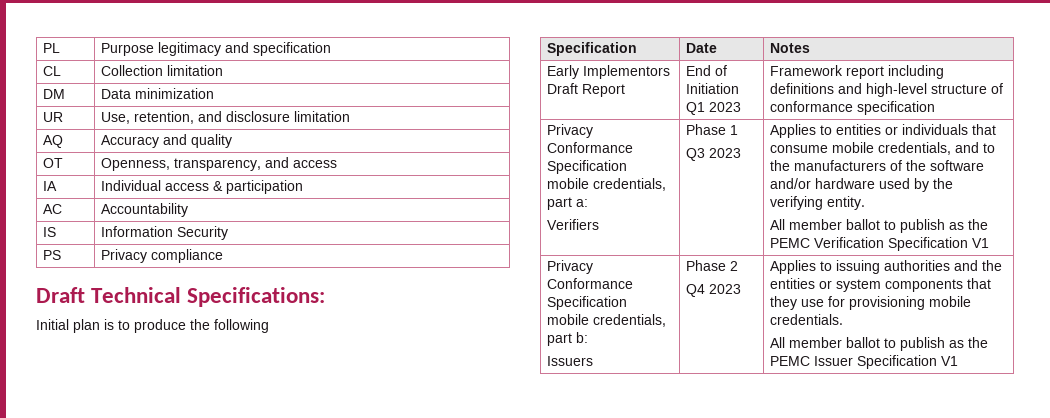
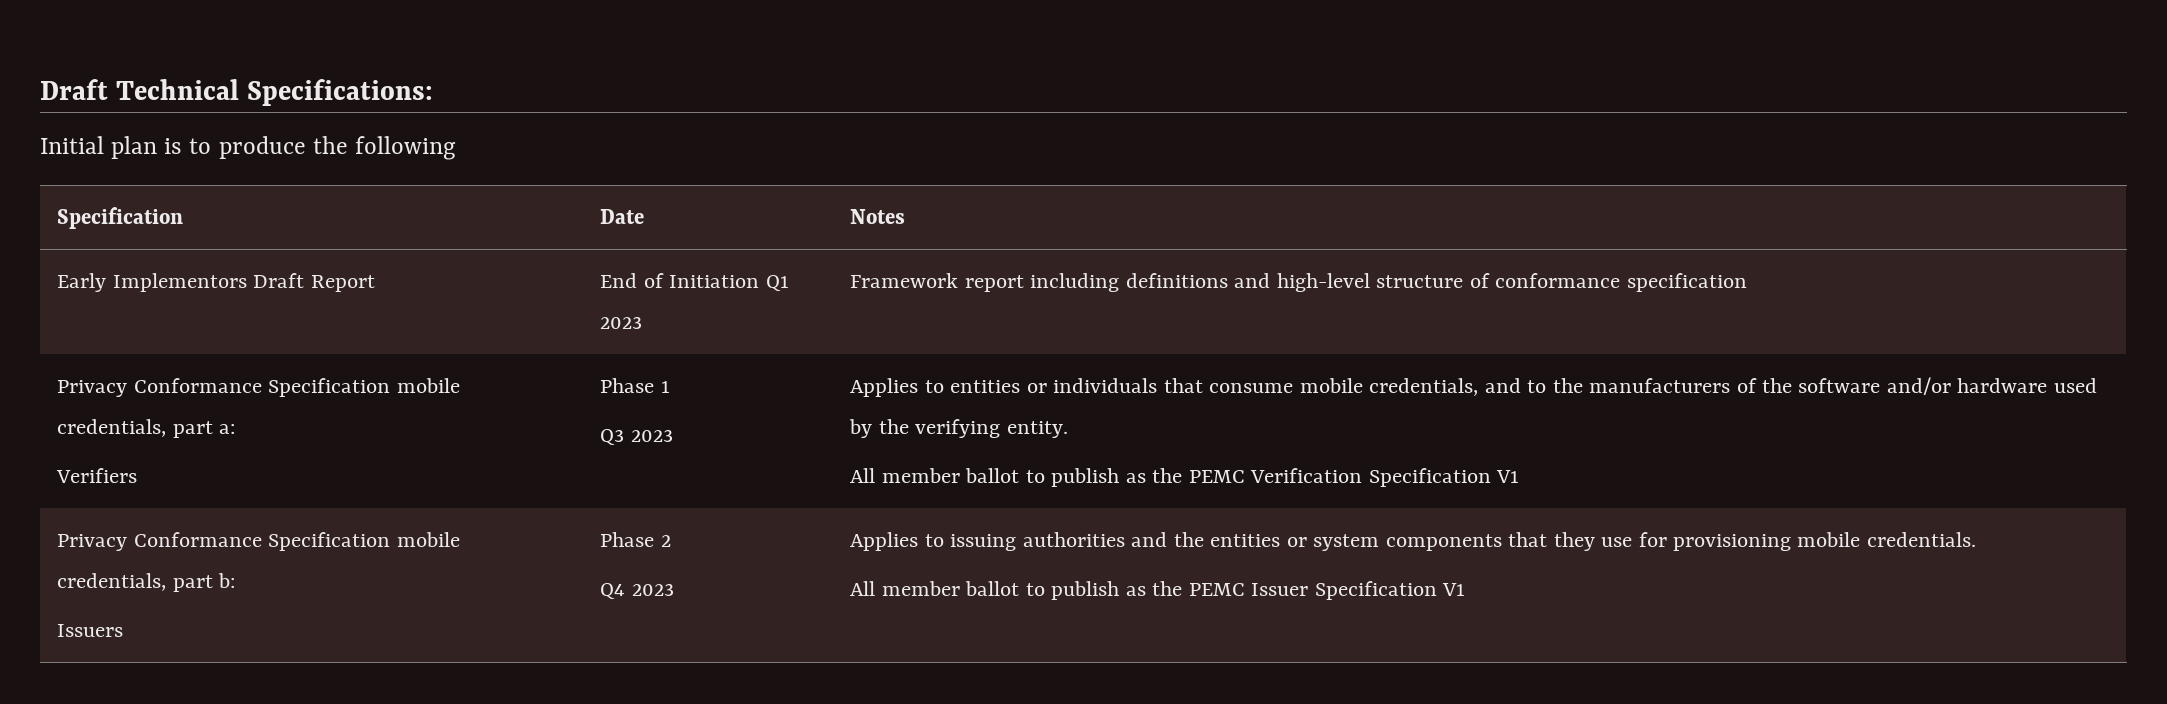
- PL | Purpose legitimacy and specification
- CL | Collection limitation
- DM | Data minimization
- UR | Use, retention, and disclosure limitation
- AQ | Accuracy and quality
- OT | Openness, transparency, and access
- IA | Individual access & participation
- AC | Accountability
- IS | Information Security
- PS | Privacy compliance

